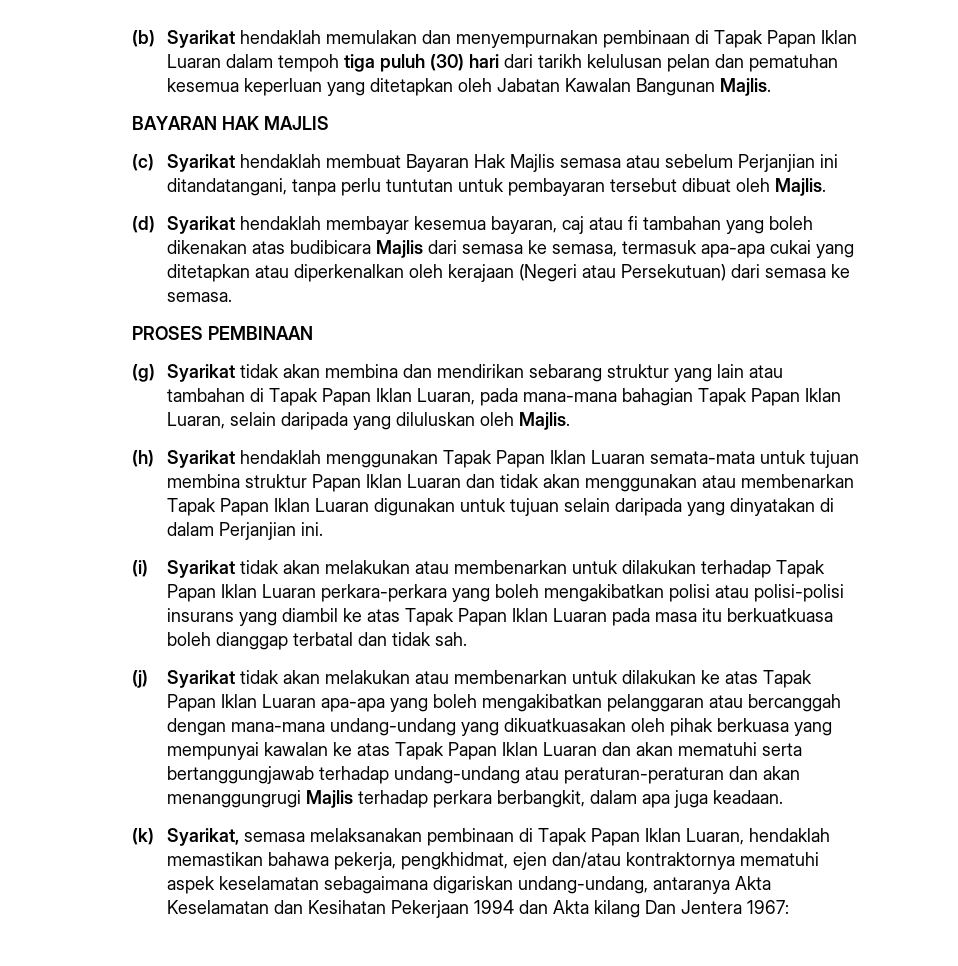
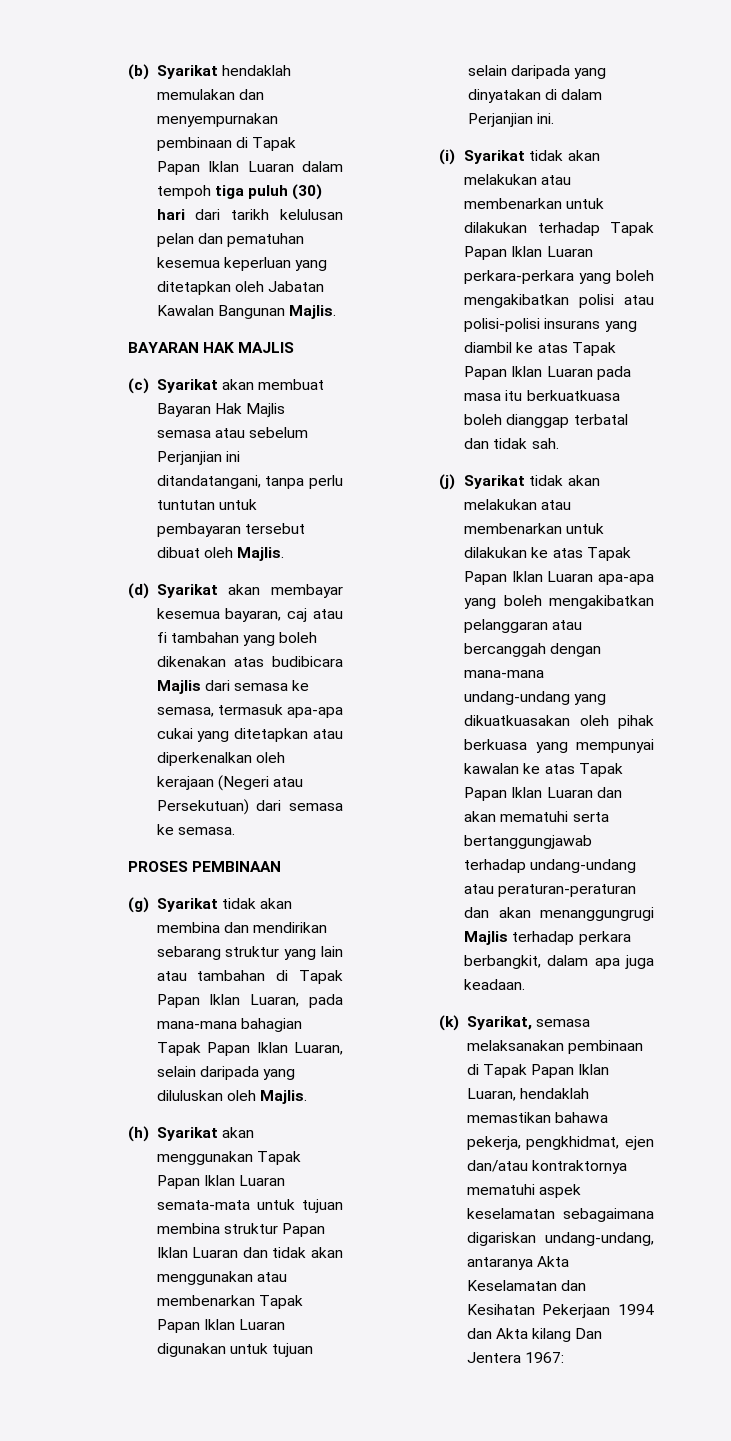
- (c) Syarikat hendaklah membuat Bayaran Hak Majlis semasa atau sebelum Perjanjian ini ditandatangani, tanpa perlu tuntutan untuk pembayaran tersebut dibuat oleh Majlis.
+ (c) Syarikat akan membuat Bayaran Hak Majlis semasa atau sebelum Perjanjian ini ditandatangani, tanpa perlu tuntutan untuk pembayaran tersebut dibuat oleh Majlis.
- (d) Syarikat hendaklah membayar kesemua bayaran, caj atau fi tambahan yang boleh dikenakan atas budibicara Majlis dari semasa ke semasa, termasuk apa-apa cukai yang ditetapkan atau diperkenalkan oleh kerajaan (Negeri atau Persekutuan) dari semasa ke semasa.
+ (d) Syarikat akan membayar kesemua bayaran, caj atau fi tambahan yang boleh dikenakan atas budibicara Majlis dari semasa ke semasa, termasuk apa-apa cukai yang ditetapkan atau diperkenalkan oleh kerajaan (Negeri atau Persekutuan) dari semasa ke semasa.
- (h) Syarikat hendaklah menggunakan Tapak Papan Iklan Luaran semata-mata untuk tujuan membina struktur Papan Iklan Luaran dan tidak akan menggunakan atau membenarkan Tapak Papan Iklan Luaran digunakan untuk tujuan selain daripada yang dinyatakan di dalam Perjanjian ini.
+ (h) Syarikat akan menggunakan Tapak Papan Iklan Luaran semata-mata untuk tujuan membina struktur Papan Iklan Luaran dan tidak akan menggunakan atau membenarkan Tapak Papan Iklan Luaran digunakan untuk tujuan selain daripada yang dinyatakan di dalam Perjanjian ini.

